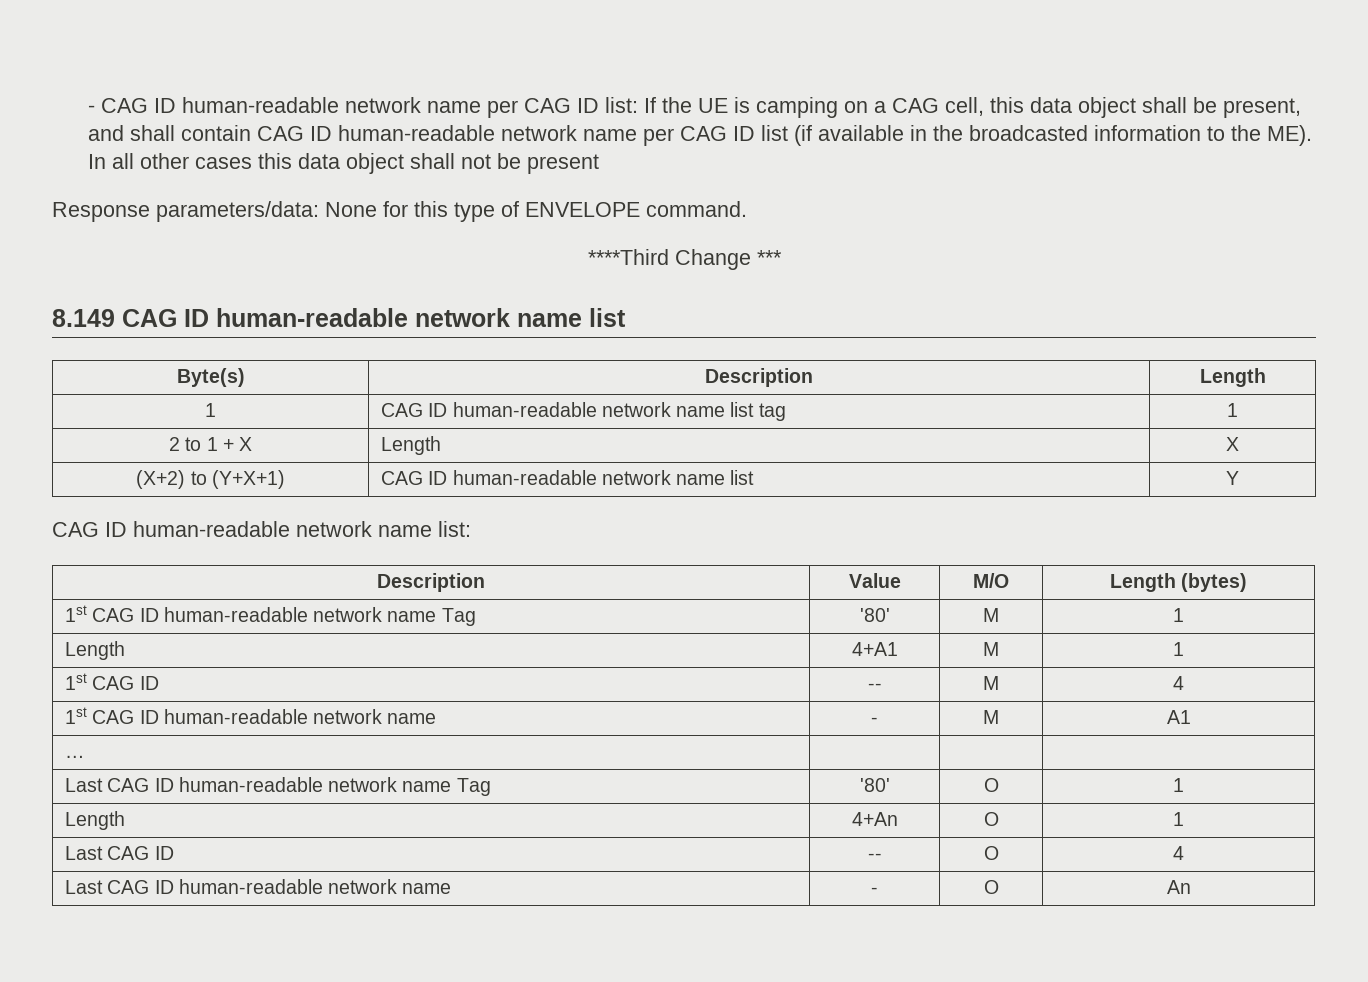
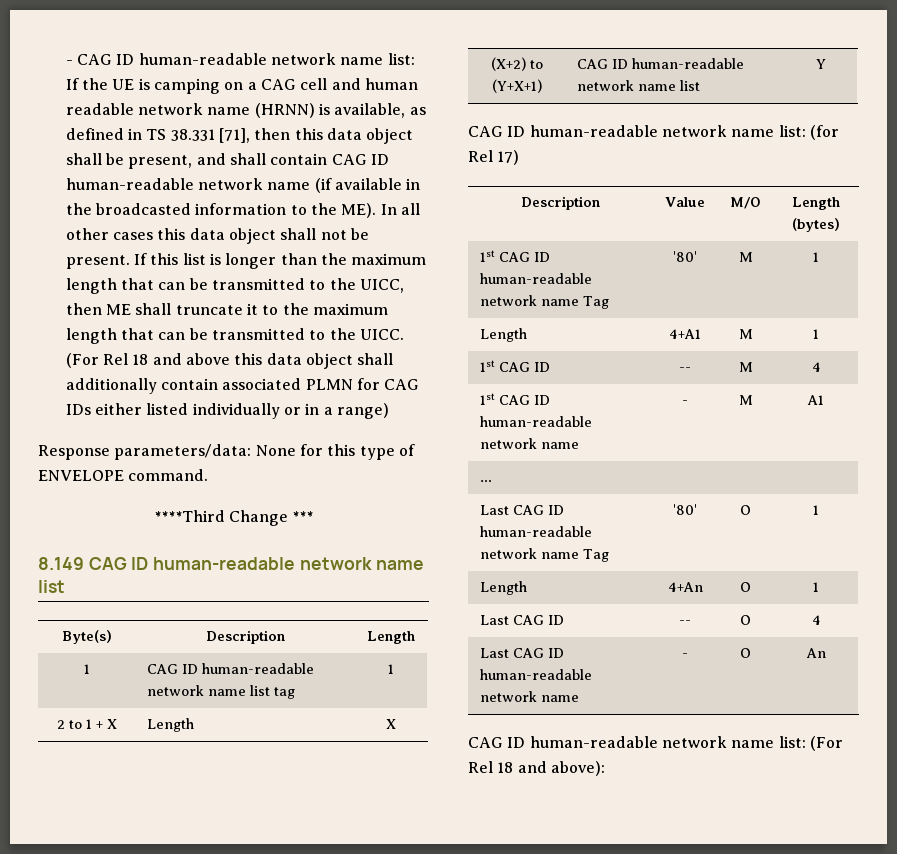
- - CAG ID human-readable network name per CAG ID list: If the UE is camping on a CAG cell, this data object shall be present, and shall contain CAG ID human-readable network name per CAG ID list (if available in the broadcasted information to the ME). In all other cases this data object shall not be present
+ - CAG ID human-readable network name list: If the UE is camping on a CAG cell and human readable network name (HRNN) is available, as defined in TS 38.331 [71], then this data object shall be present, and shall contain CAG ID human-readable network name (if available in the broadcasted information to the ME). In all other cases this data object shall not be present. If this list is longer than the maximum length that can be transmitted to the UICC, then ME shall truncate it to the maximum length that can be transmitted to the UICC. (For Rel 18 and above this data object shall additionally contain associated PLMN for CAG IDs either listed individually or in a range)
- CAG ID human-readable network name list:
+ CAG ID human-readable network name list: (for Rel 17)
+ CAG ID human-readable network name list: (For Rel 18 and above):

